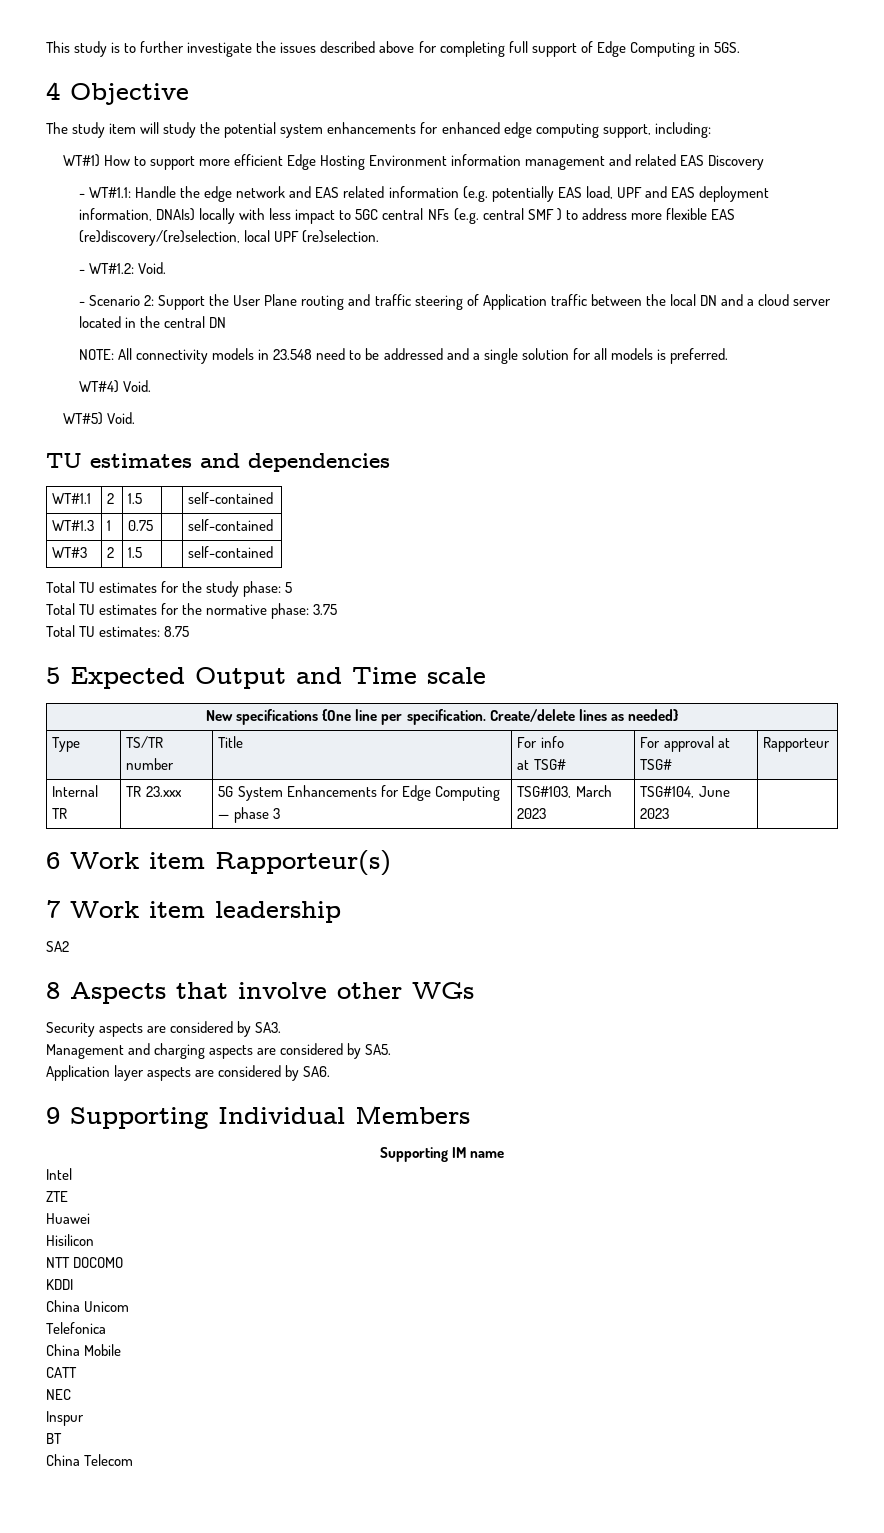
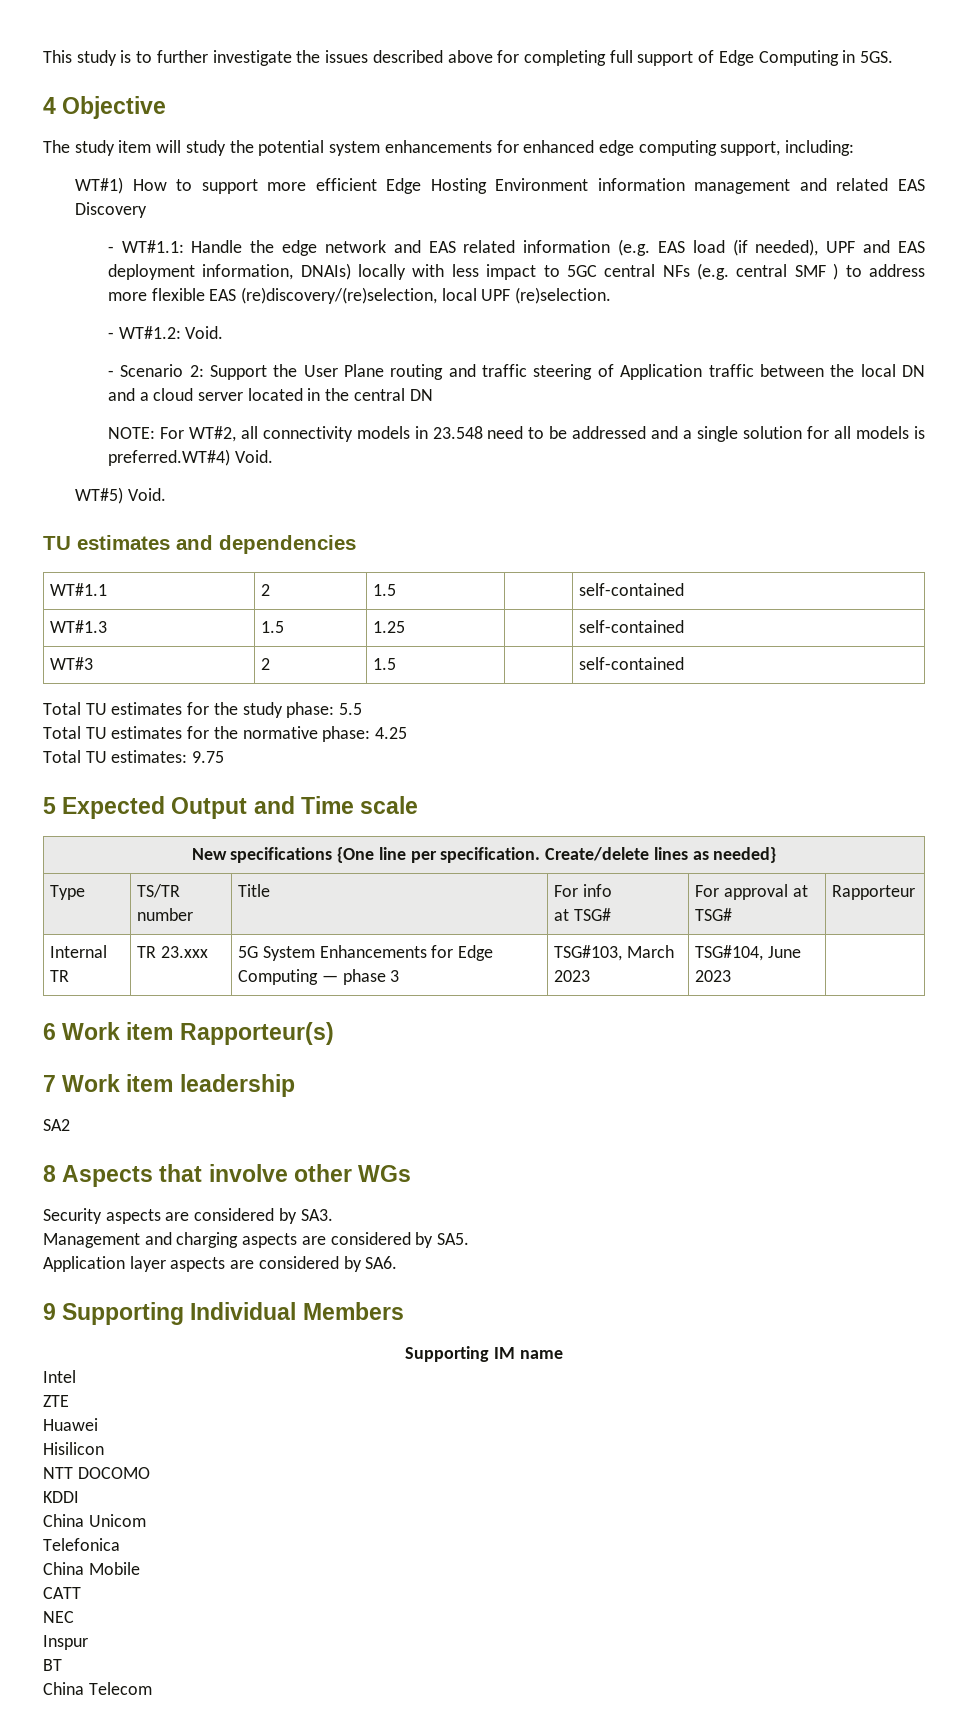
- - WT#1.1: Handle the edge network and EAS related information (e.g. potentially EAS load, UPF and EAS deployment information, DNAIs) locally with less impact to 5GC central NFs (e.g. central SMF ) to address more flexible EAS (re)discovery/(re)selection, local UPF (re)selection.
+ - WT#1.1: Handle the edge network and EAS related information (e.g. EAS load (if needed), UPF and EAS deployment information, DNAIs) locally with less impact to 5GC central NFs (e.g. central SMF ) to address more flexible EAS (re)discovery/(re)selection, local UPF (re)selection.
- NOTE: All connectivity models in 23.548 need to be addressed and a single solution for all models is preferred.
- WT#4) Void.
+ NOTE: For WT#2, all connectivity models in 23.548 need to be addressed and a single solution for all models is preferred.WT#4) Void.
- WT#1.3 | 1 | 0.75 | | self-contained
+ WT#1.3 | 1.5 | 1.25 | | self-contained
- Total TU estimates for the study phase: 5
+ Total TU estimates for the study phase: 5.5
- Total TU estimates for the normative phase: 3.75
+ Total TU estimates for the normative phase: 4.25
- Total TU estimates: 8.75
+ Total TU estimates: 9.75

